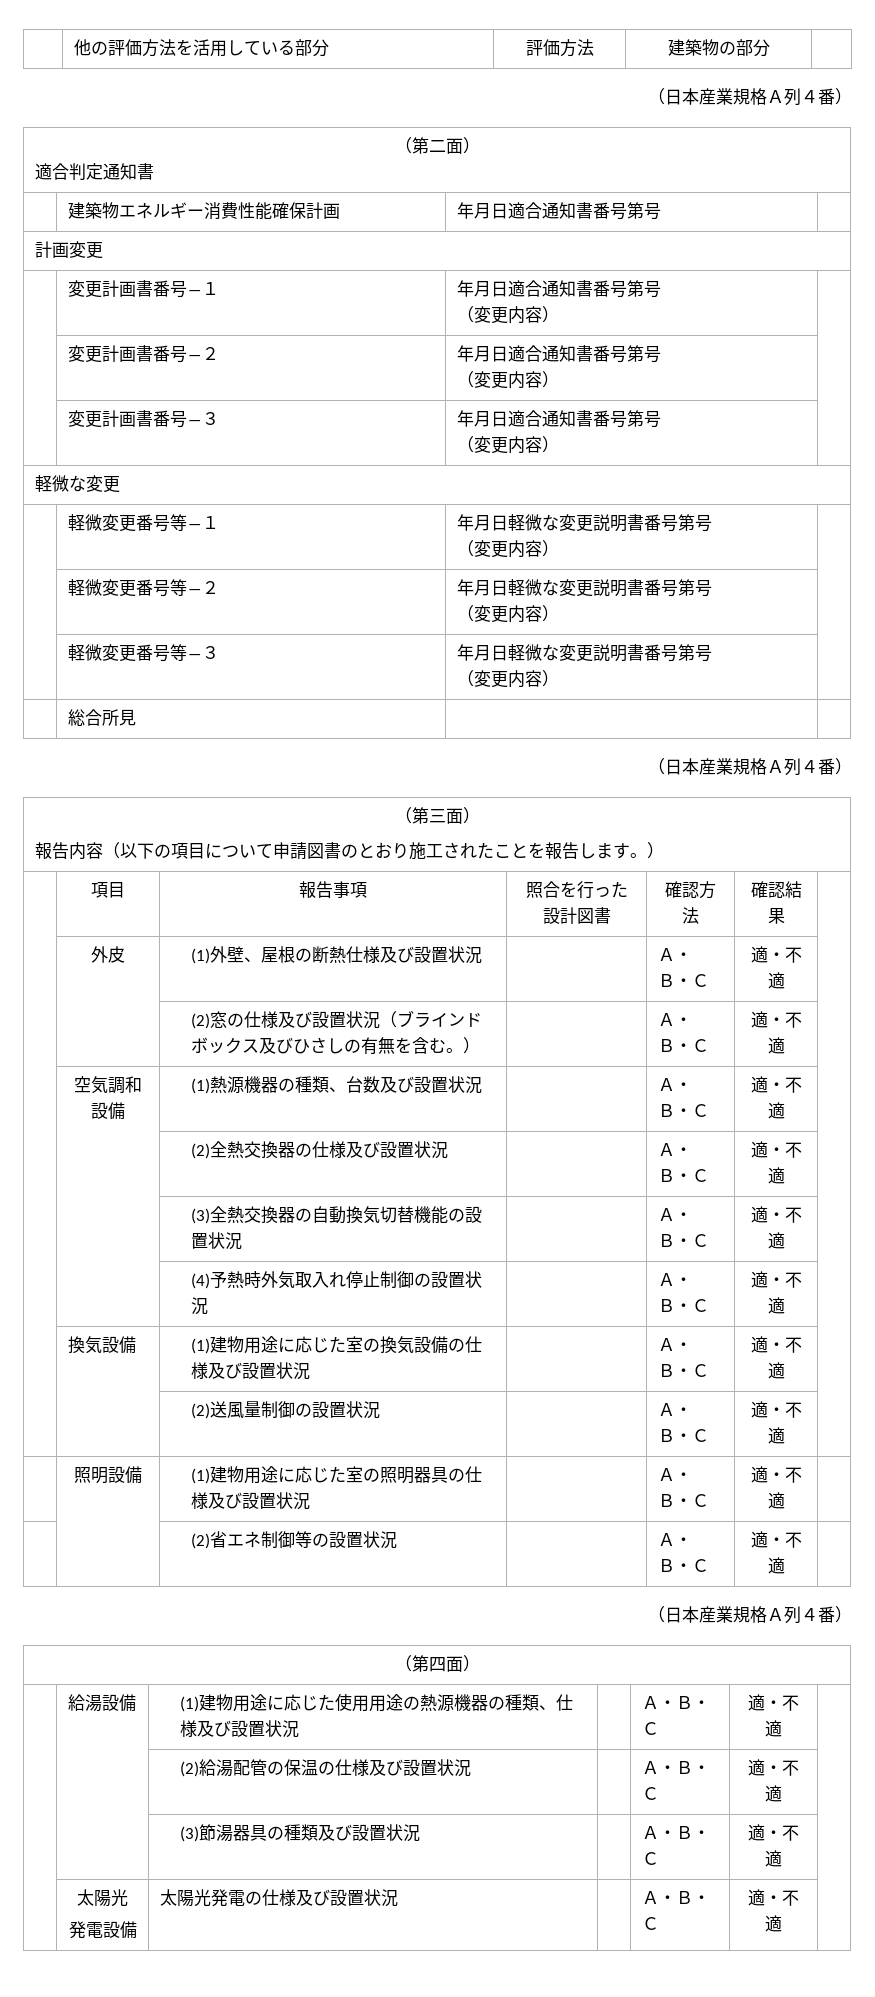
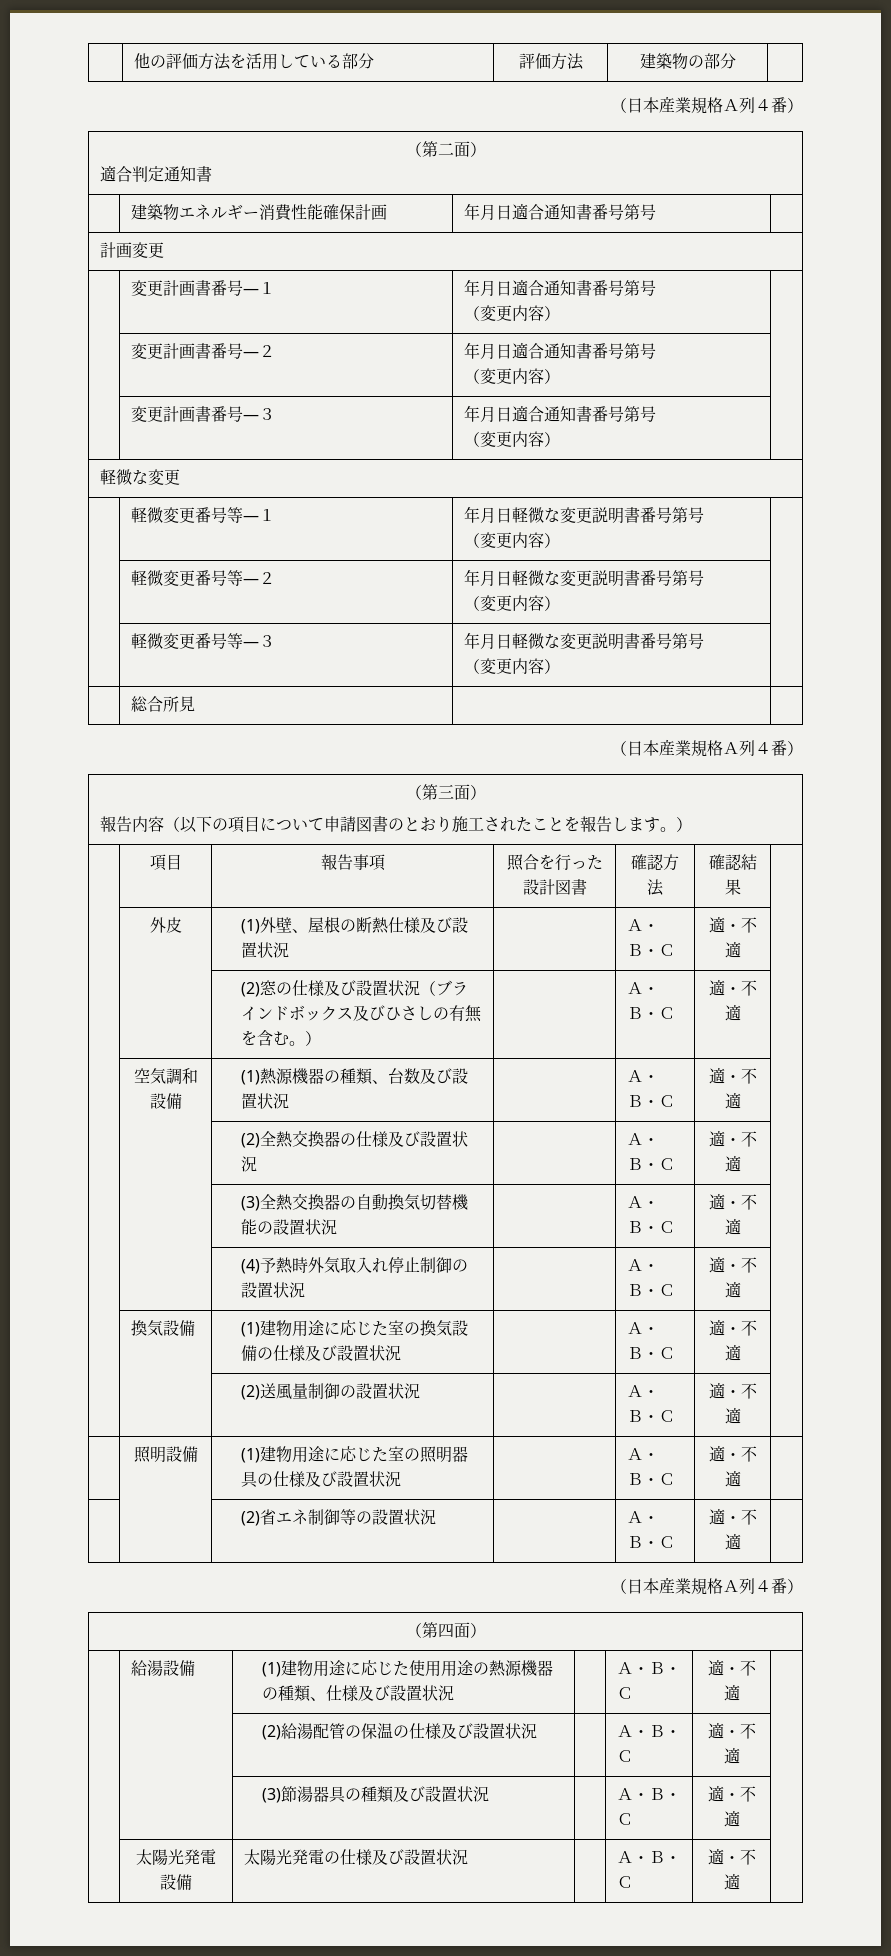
  | | (3)節湯器具の種類及び設置状況 | | Ａ・Ｂ・Ｃ | 適・不適 |
- | 太陽光
- 発電設備 | 太陽光発電の仕様及び設置状況 | | Ａ・Ｂ・Ｃ | 適・不適 |
+ | 太陽光発電設備 | 太陽光発電の仕様及び設置状況 | | Ａ・Ｂ・Ｃ | 適・不適 |

